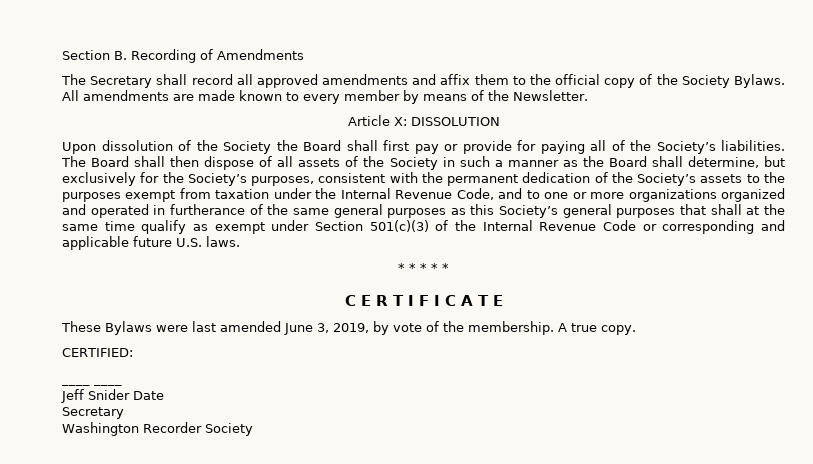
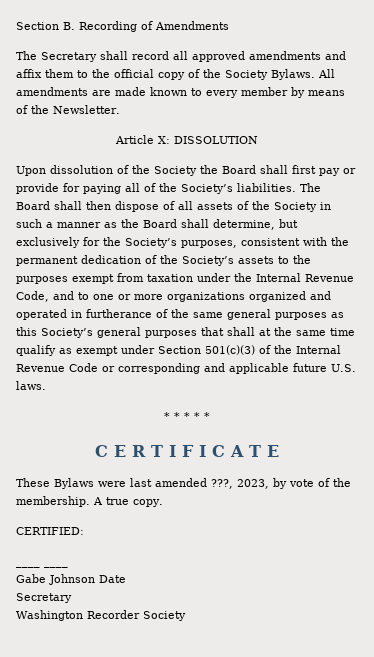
- These Bylaws were last amended June 3, 2019, by vote of the membership.
+ These Bylaws were last amended ???, 2023, by vote of the membership.
- Jeff Snider Date
+ Gabe Johnson Date

